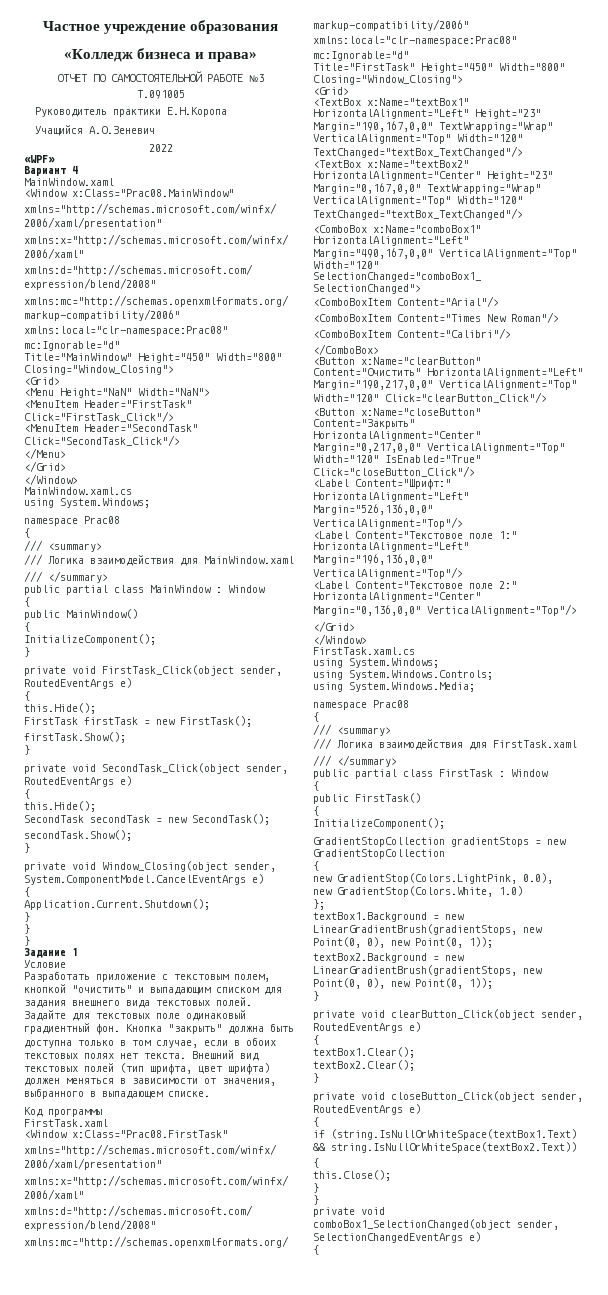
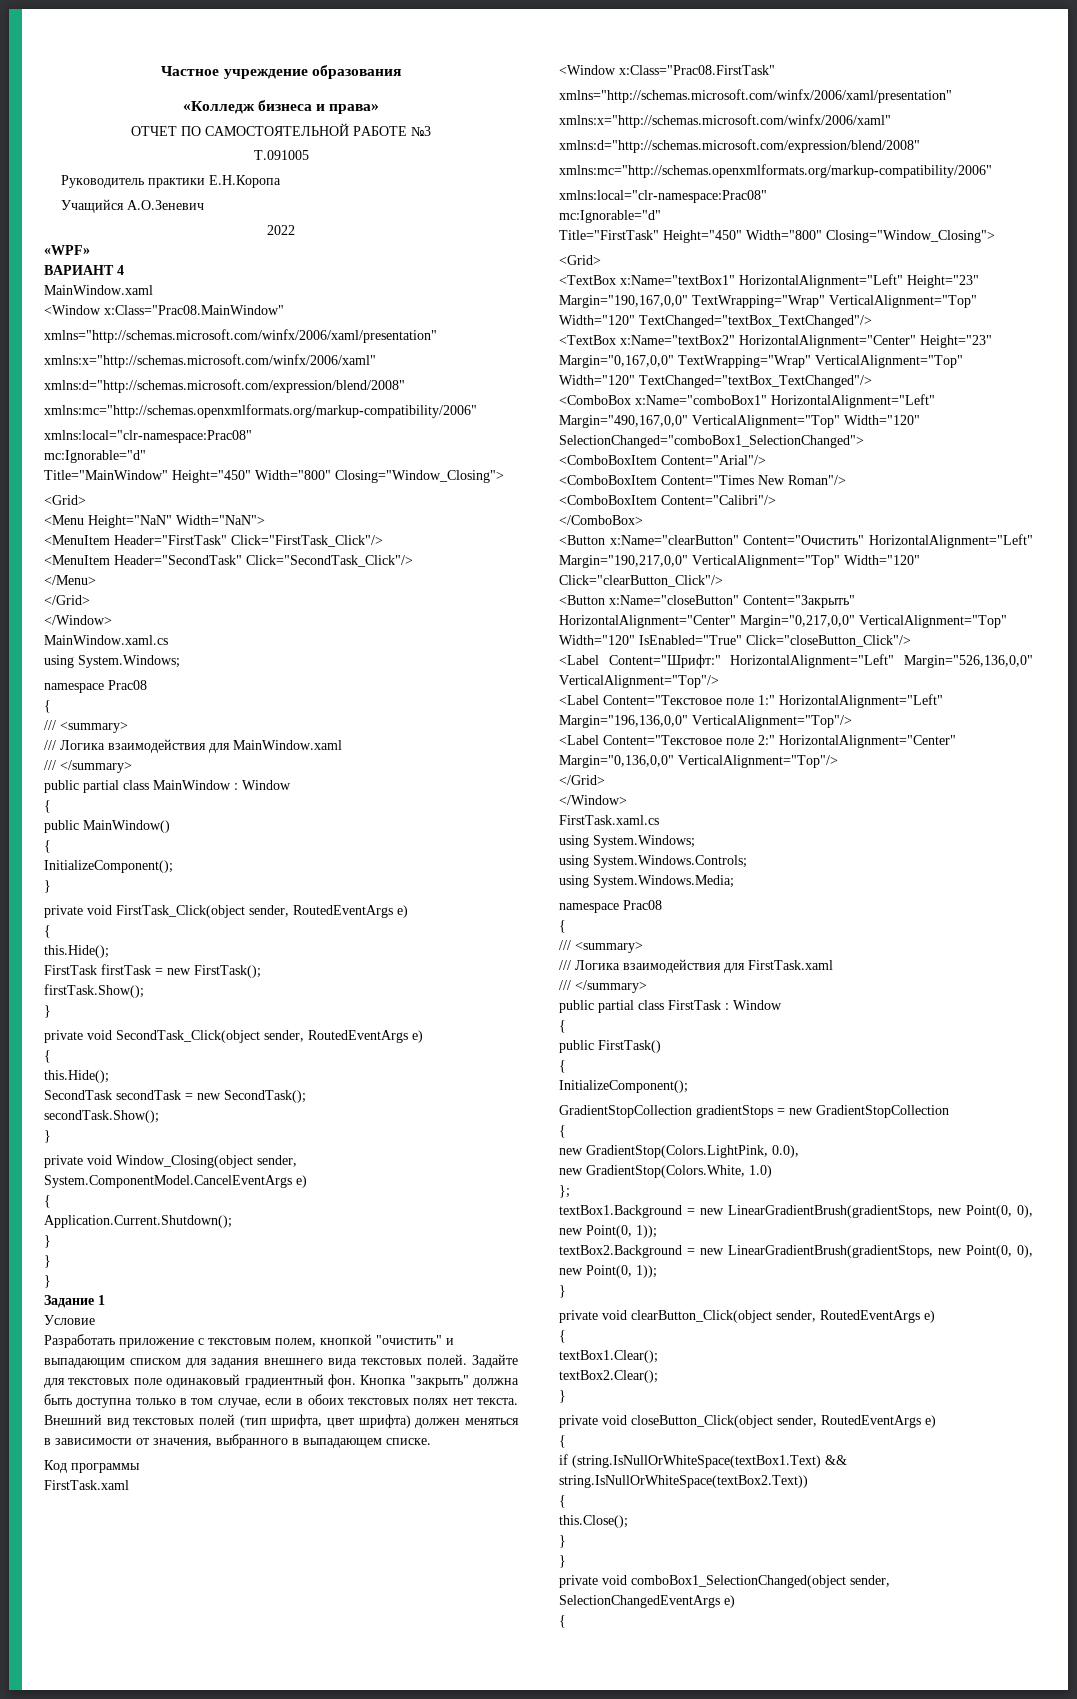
- Вариант 4
+ ВАРИАНТ 4

